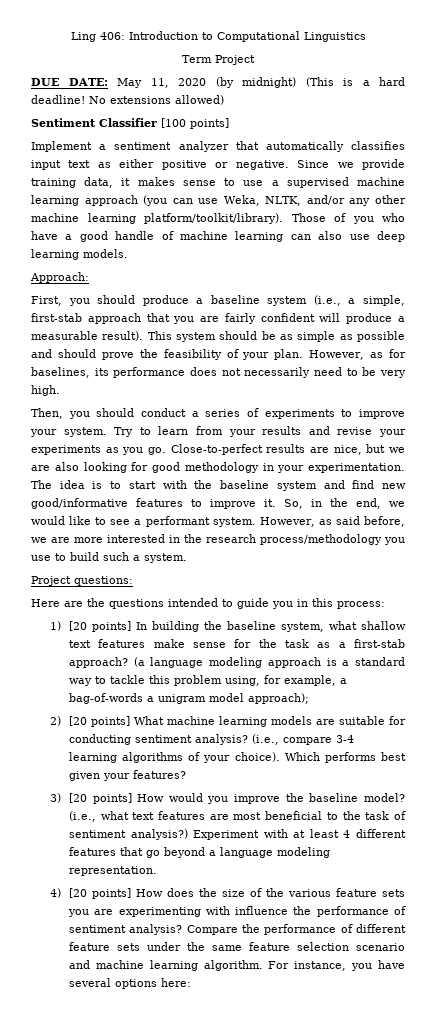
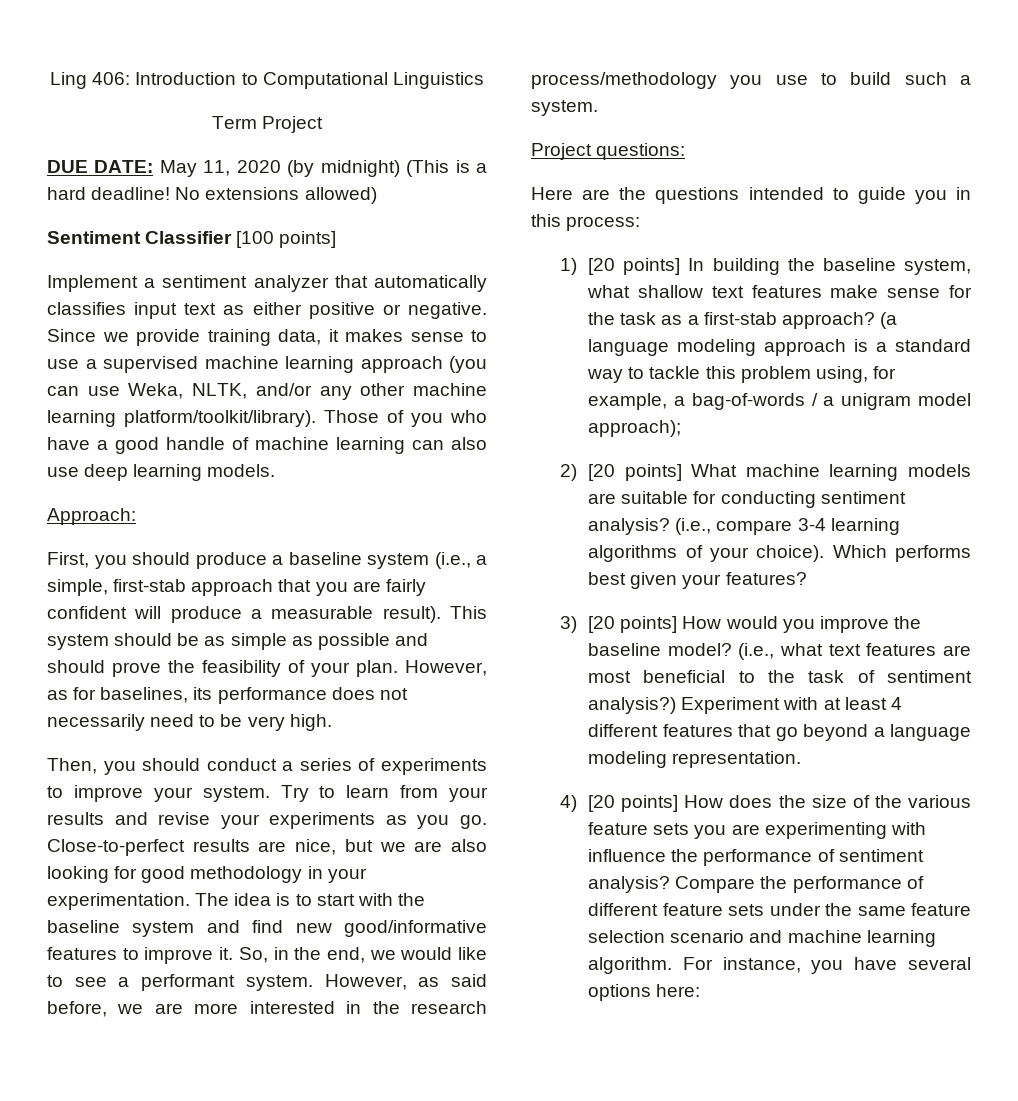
- (a language modeling approach is a standard way to tackle this problem using, for example, a bag-of-words a unigram model approach);
+ (a language modeling approach is a standard way to tackle this problem using, for example, a bag-of-words / a unigram model approach);

